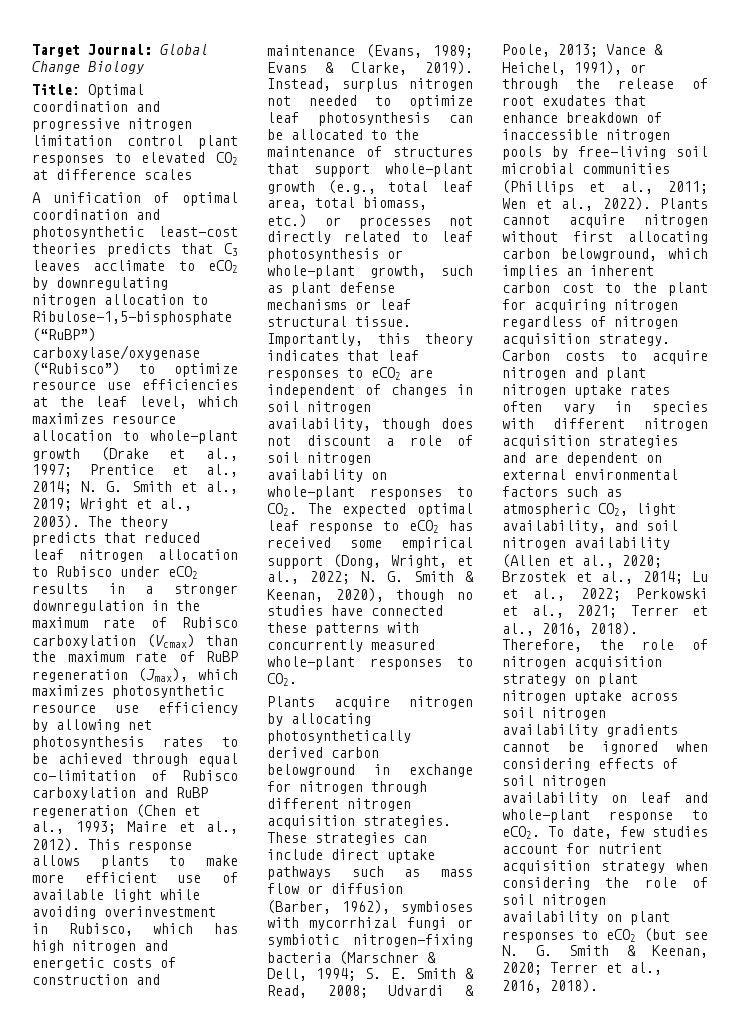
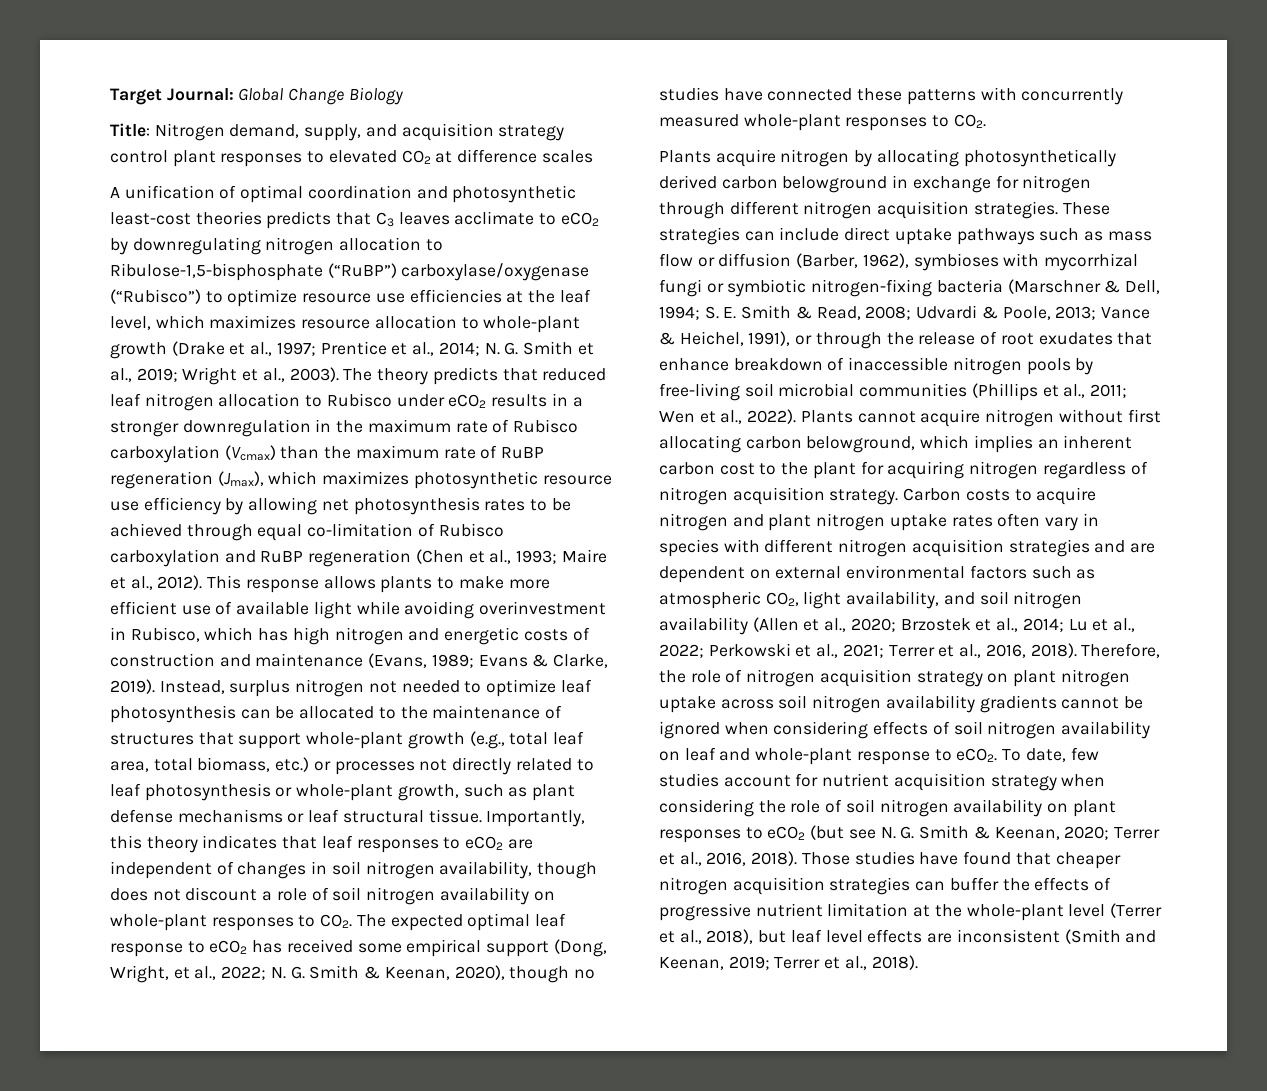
- Title: Optimal coordination and progressive nitrogen limitation control plant responses to elevated CO2 at difference scales
+ Title: Nitrogen demand, supply, and acquisition strategy control plant responses to elevated CO2 at difference scales
+ Those studies have found that cheaper nitrogen acquisition strategies can buffer the effects of progressive nutrient limitation at the whole-plant level (Terrer et al., 2018), but leaf level effects are inconsistent (Smith and Keenan, 2019; Terrer et al., 2018).

